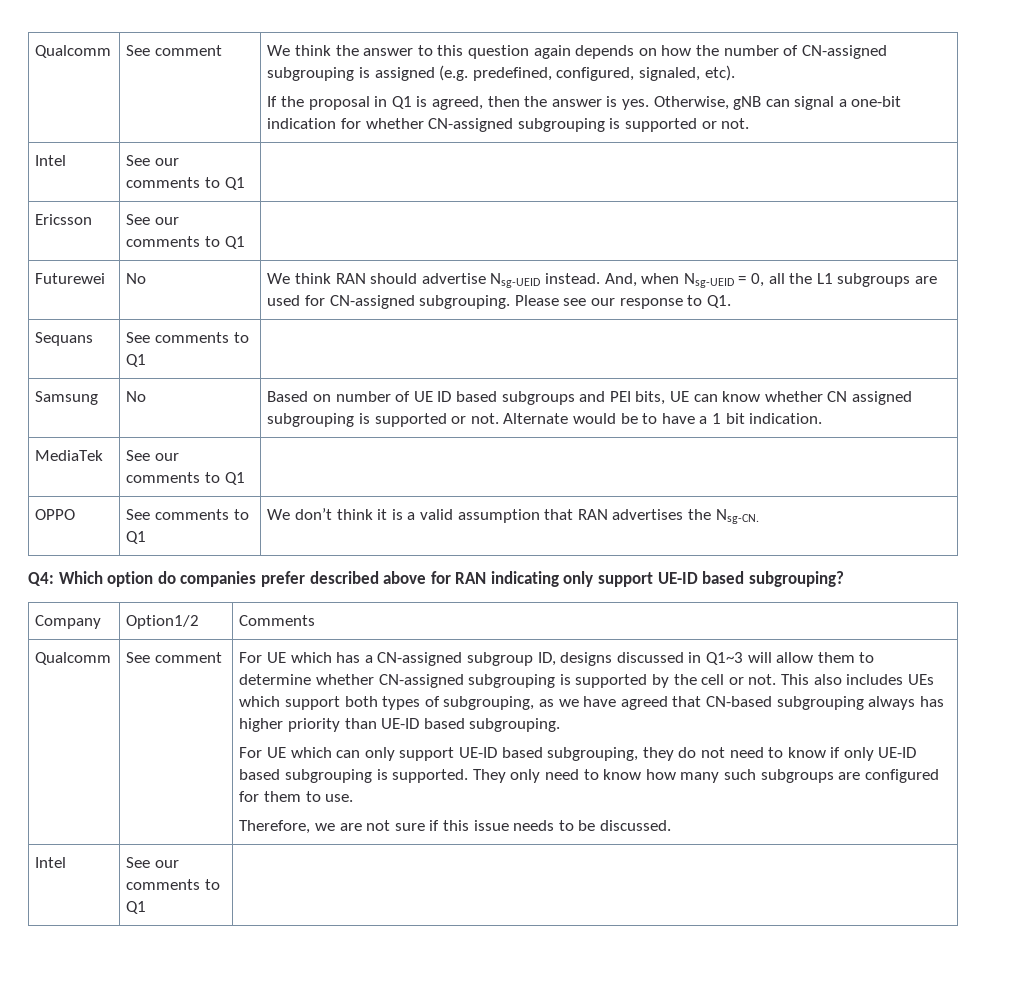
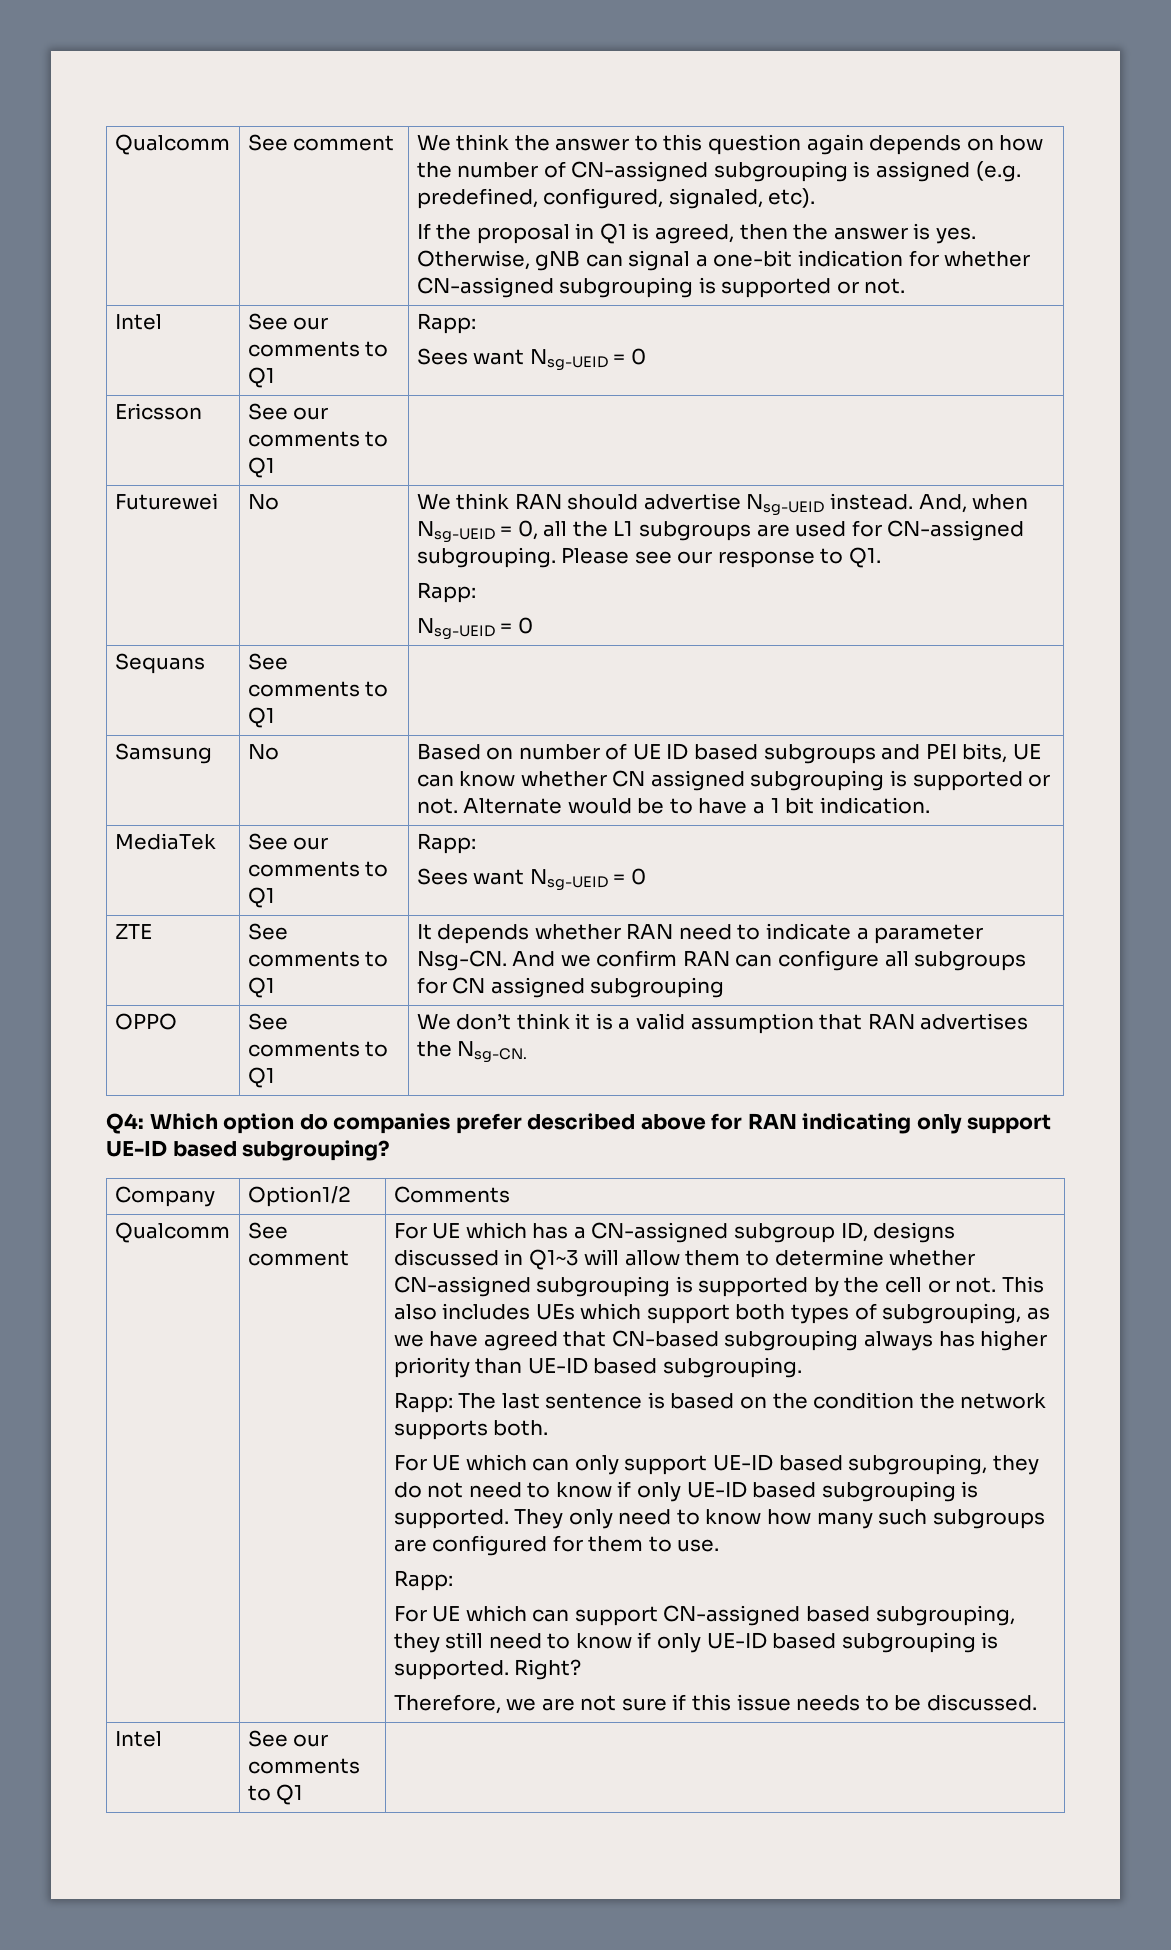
  Otherwise, gNB can signal a one-bit indication for whether CN-assigned subgrouping is supported or not.
- Intel | See our comments to Q1 |
+ Intel | See our comments to Q1 | Rapp:
+ Sees want Nsg-UEID = 0
  Futurewei | No | We think RAN should advertise Nsg-UEID instead. And, when Nsg-UEID = 0, all the L1 subgroups are used for CN-assigned subgrouping. Please see our response to Q1.
+ Rapp:
+ Nsg-UEID = 0
- MediaTek | See our comments to Q1 |
+ MediaTek | See our comments to Q1 | Rapp:
+ Sees want Nsg-UEID = 0
+ ZTE | See comments to Q1 | It depends whether RAN need to indicate a parameter Nsg-CN. And we confirm RAN can configure all subgroups for CN assigned subgrouping
+ Rapp: The last sentence is based on the condition the network supports both.
  They only need to know how many such subgroups are configured for them to use.
+ Rapp:
+ For UE which can support CN-assigned based subgrouping, they still need to know if only UE-ID based subgrouping is supported. Right?

